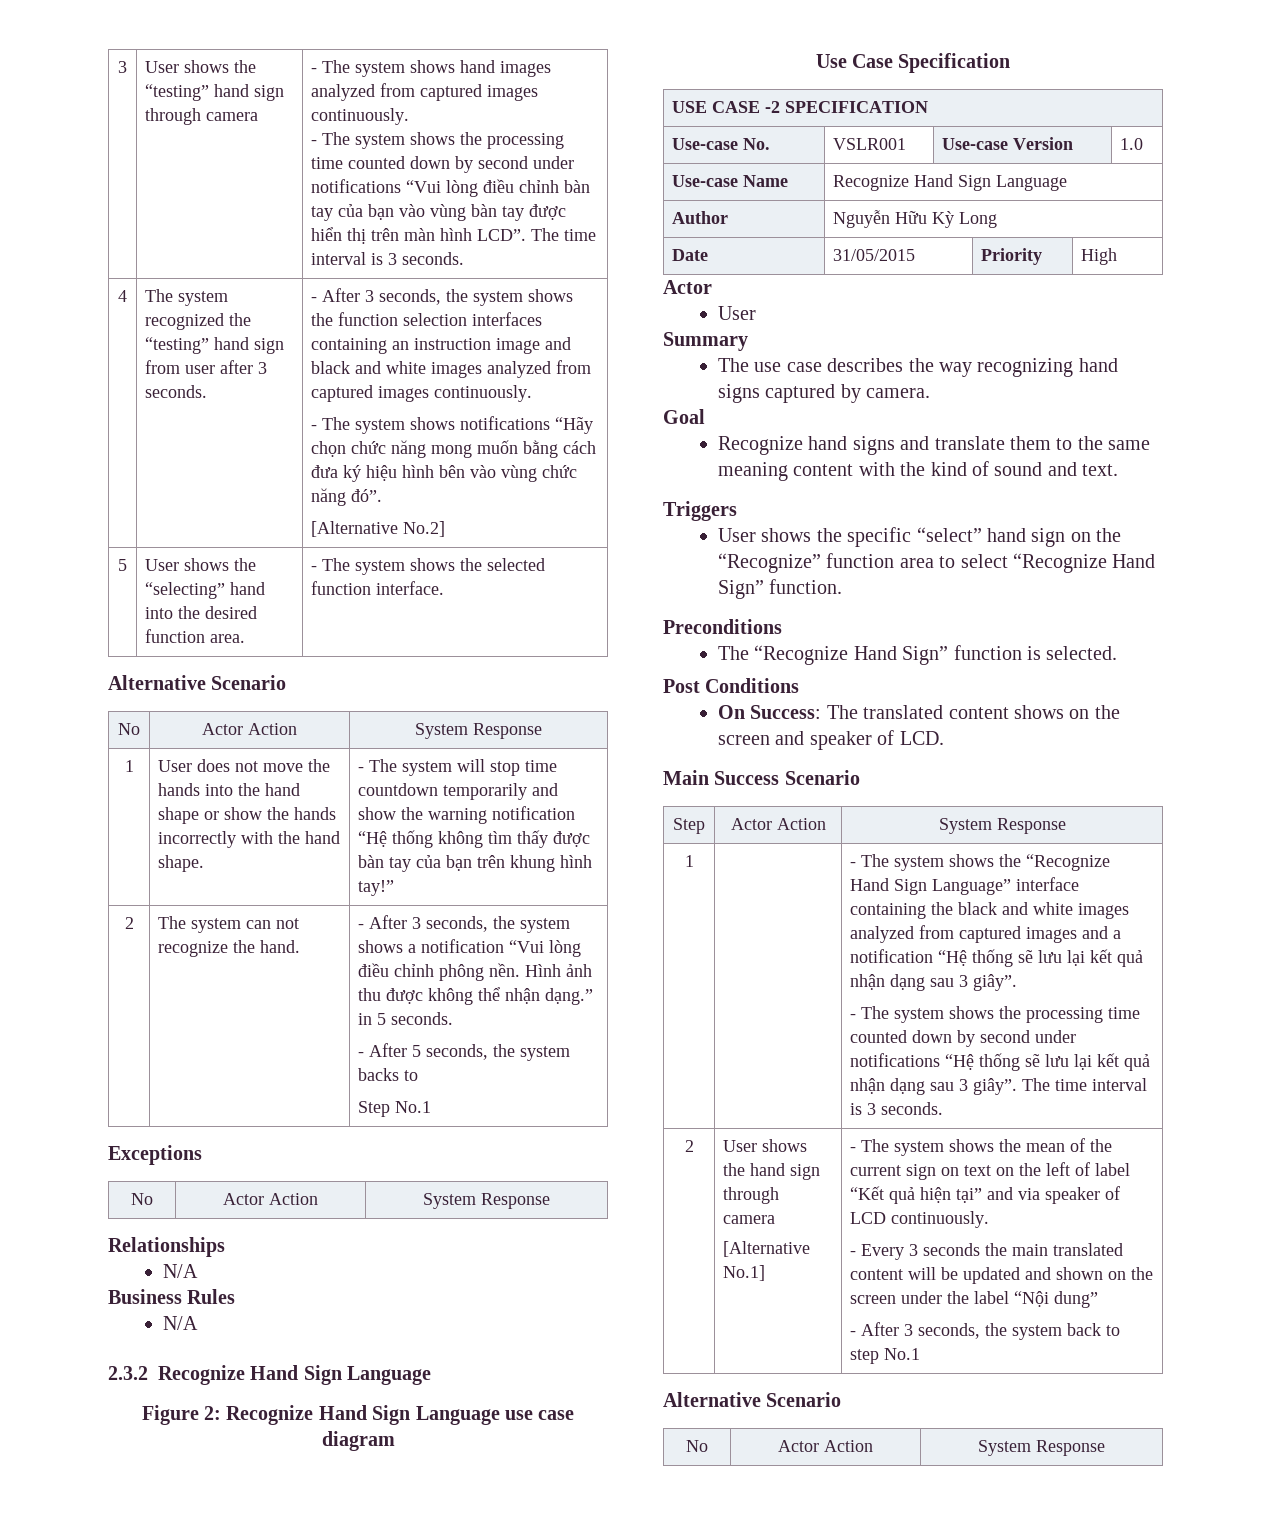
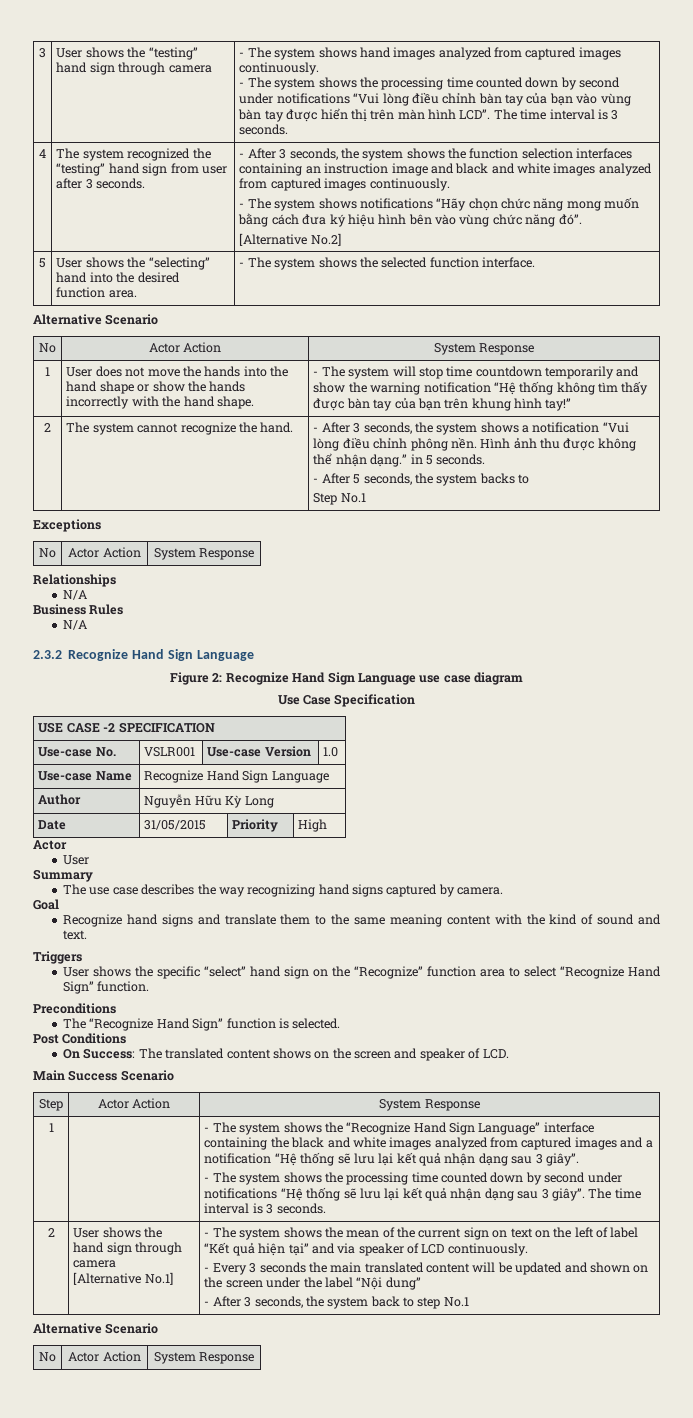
- The system can not recognize the hand.
+ The system cannot recognize the hand.

